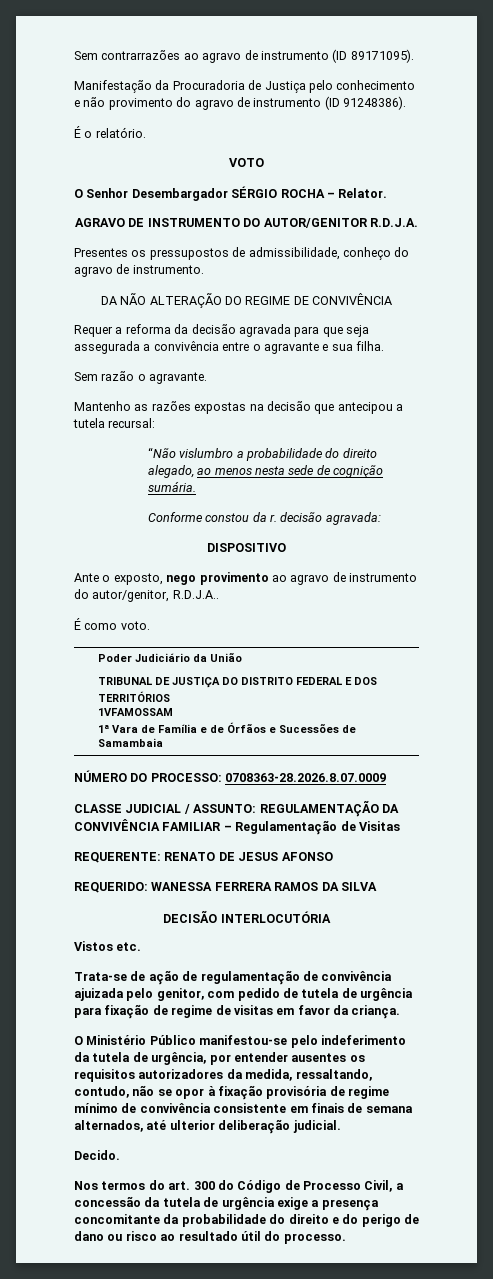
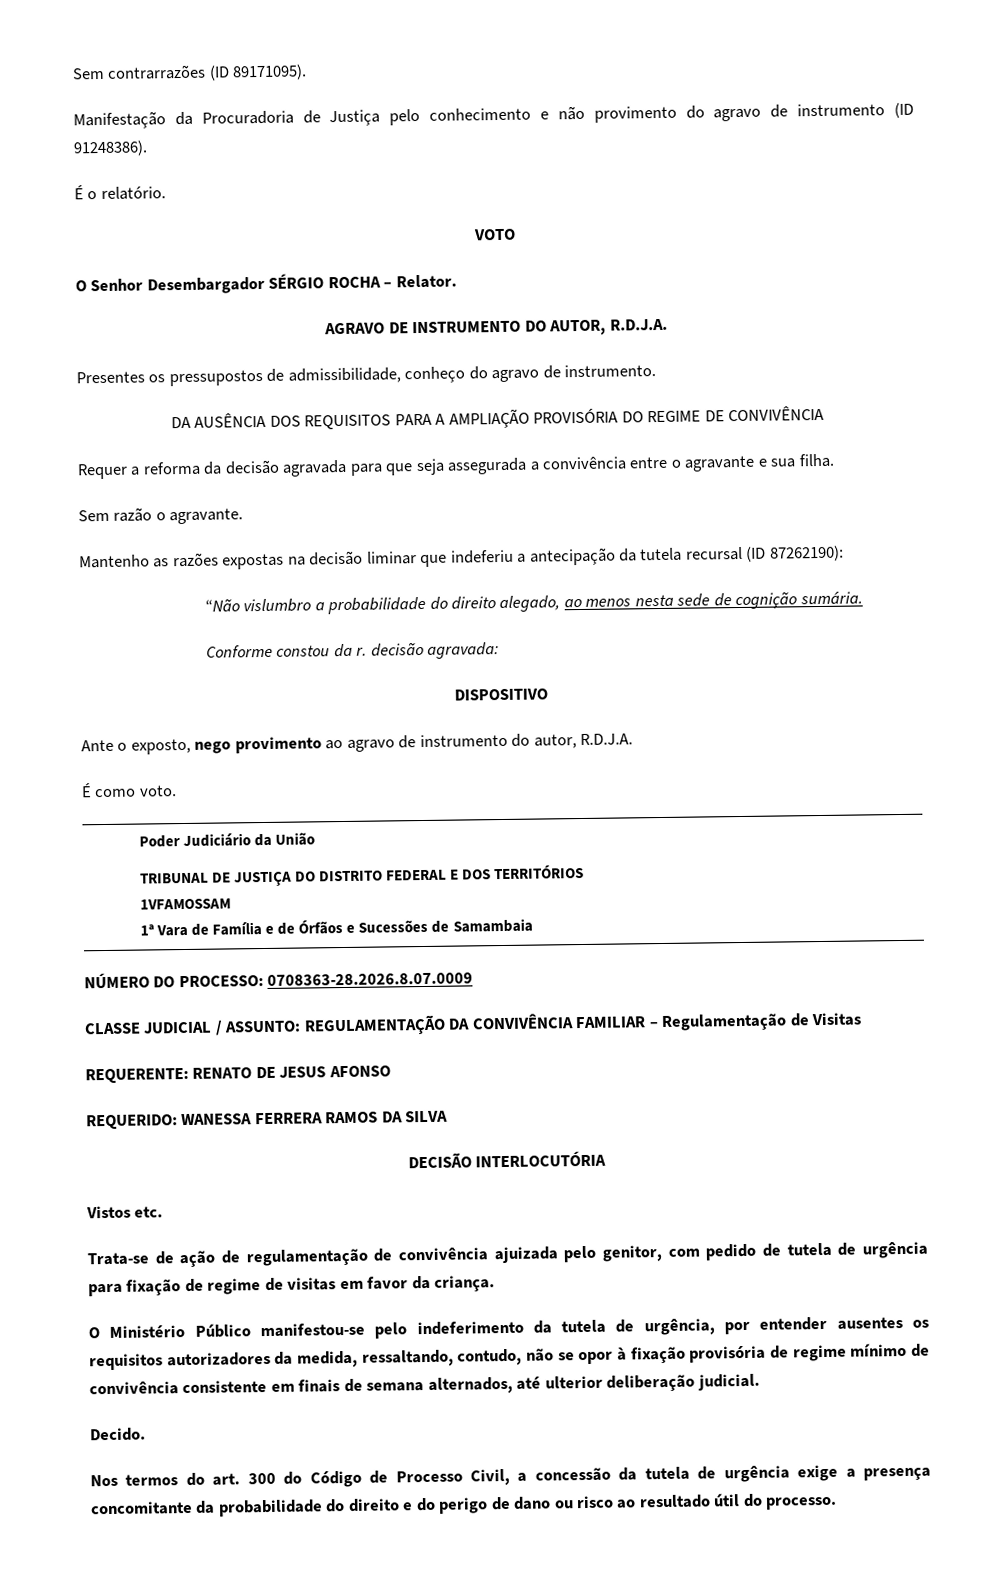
- Sem contrarrazões ao agravo de instrumento (ID 89171095).
+ Sem contrarrazões (ID 89171095).
- AGRAVO DE INSTRUMENTO DO AUTOR/GENITOR R.D.J.A.
+ AGRAVO DE INSTRUMENTO DO AUTOR, R.D.J.A.
- DA NÃO ALTERAÇÃO DO REGIME DE CONVIVÊNCIA
+ DA AUSÊNCIA DOS REQUISITOS PARA A AMPLIAÇÃO PROVISÓRIA DO REGIME DE CONVIVÊNCIA
- Mantenho as razões expostas na decisão que antecipou a tutela recursal:
+ Mantenho as razões expostas na decisão liminar que indeferiu a antecipação da tutela recursal (ID 87262190):
- Ante o exposto, nego provimento ao agravo de instrumento do autor/genitor, R.D.J.A..
+ Ante o exposto, nego provimento ao agravo de instrumento do autor, R.D.J.A.

